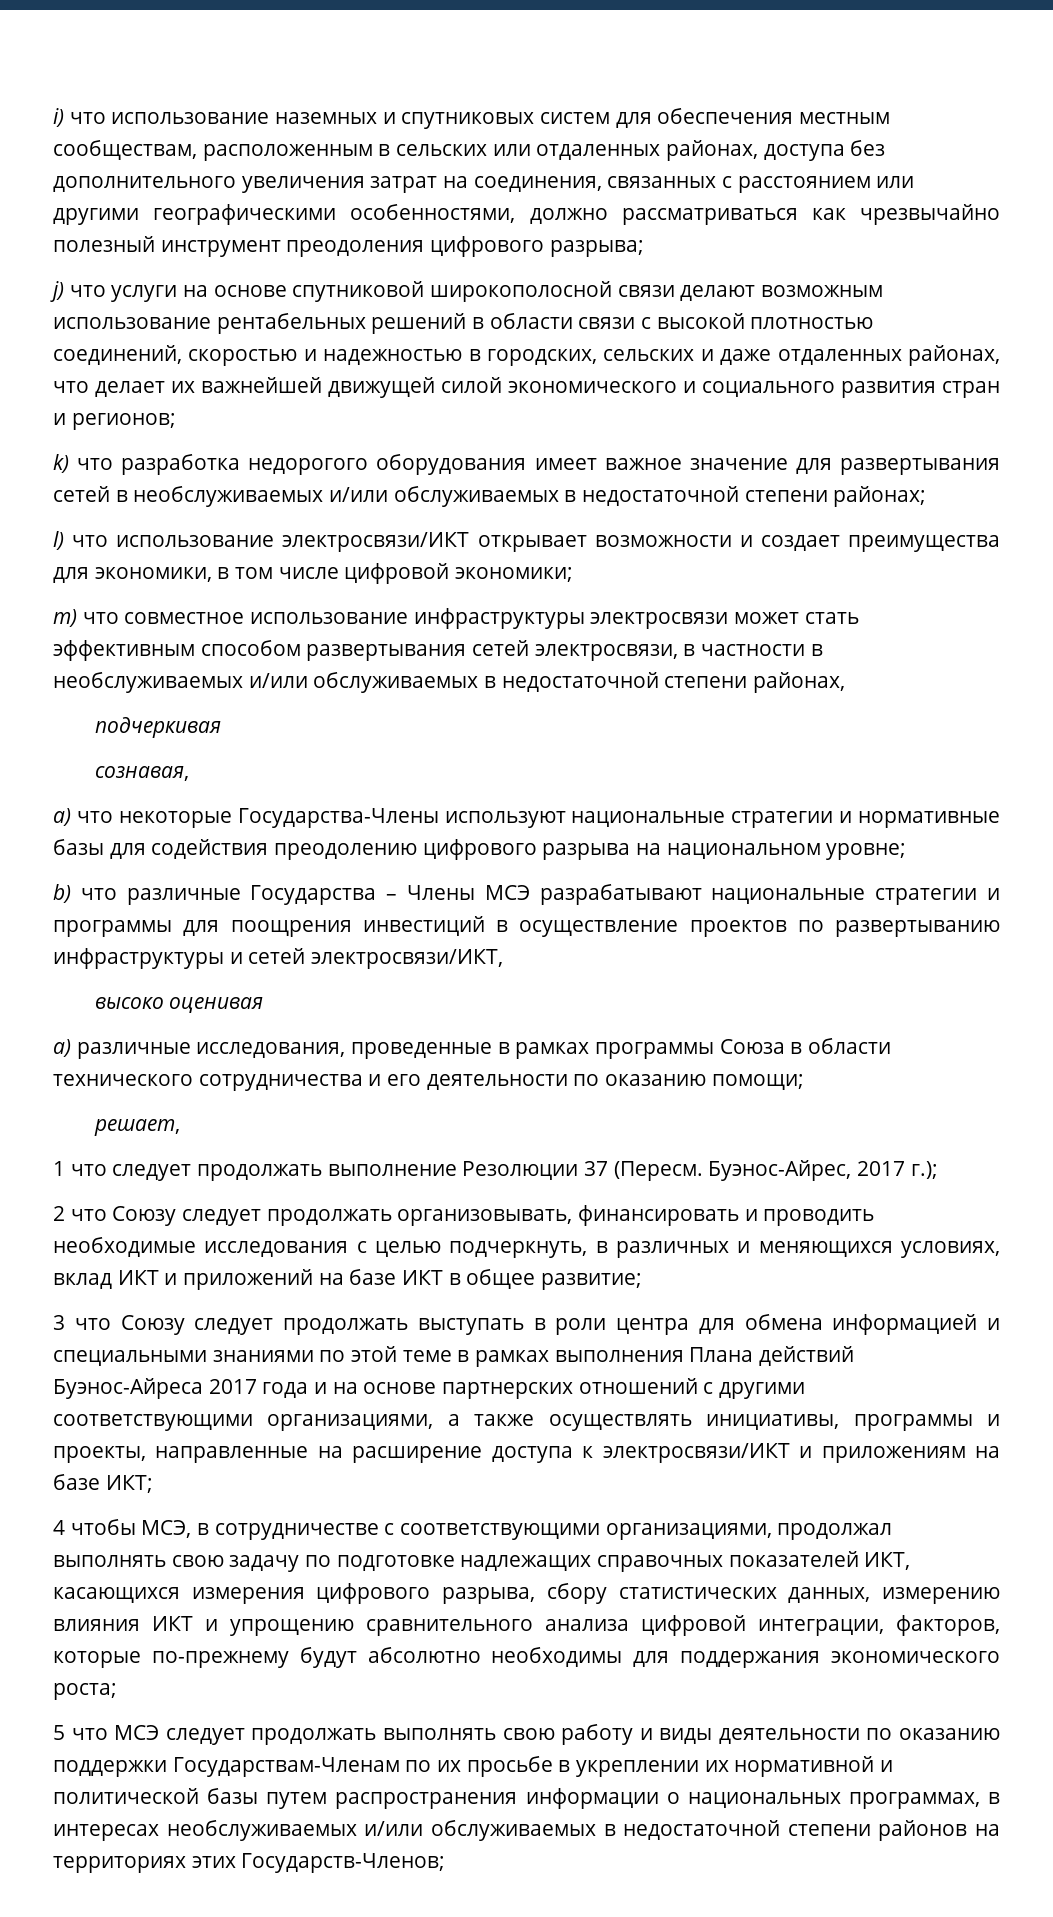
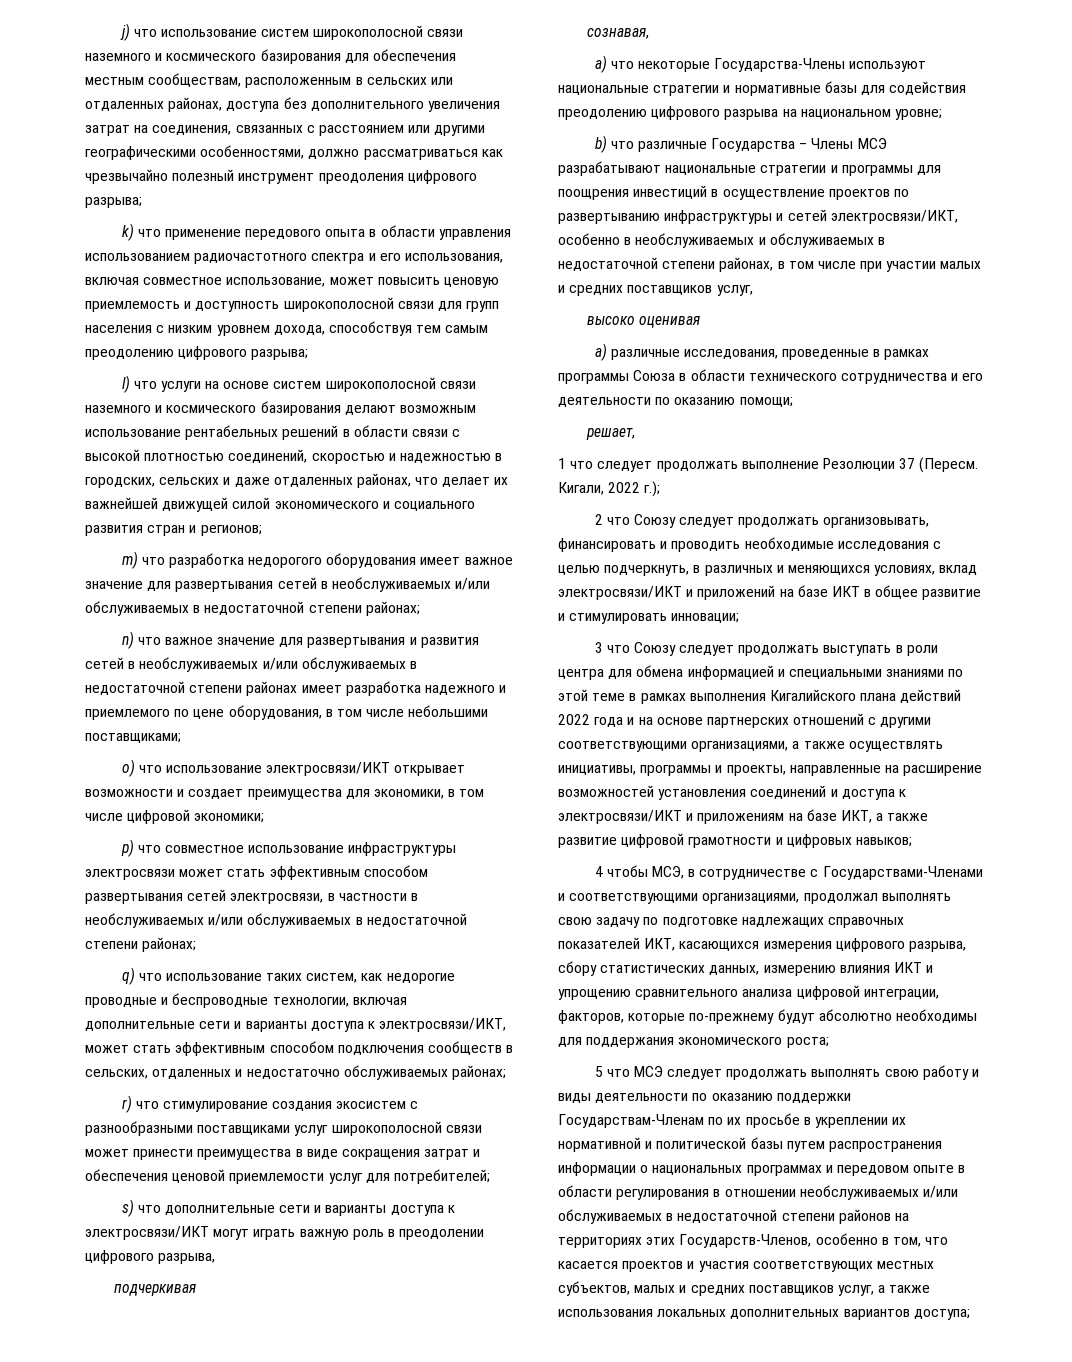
- i) что использование наземных и спутниковых систем для обеспечения местным сообществам, расположенным в сельских или отдаленных районах, доступа без дополнительного увеличения затрат на соединения, связанных с расстоянием или другими географическими особенностями, должно рассматриваться как чрезвычайно полезный инструмент преодоления цифрового разрыва;
+ j) что использование систем широкополосной связи наземного и космического базирования для обеспечения местным сообществам, расположенным в сельских или отдаленных районах, доступа без дополнительного увеличения затрат на соединения, связанных с расстоянием или другими географическими особенностями, должно рассматриваться как чрезвычайно полезный инструмент преодоления цифрового разрыва;
- j) что услуги на основе спутниковой широкополосной связи делают возможным использование рентабельных решений в области связи с высокой плотностью соединений, скоростью и надежностью в городских, сельских и даже отдаленных районах, что делает их важнейшей движущей силой экономического и социального развития стран и регионов;
+ k) что применение передового опыта в области управления использованием радиочастотного спектра и его использования, включая совместное использование, может повысить ценовую приемлемость и доступность широкополосной связи для групп населения с низким уровнем дохода, способствуя тем самым преодолению цифрового разрыва;
+ l) что услуги на основе систем широкополосной связи наземного и космического базирования делают возможным использование рентабельных решений в области связи с высокой плотностью соединений, скоростью и надежностью в городских, сельских и даже отдаленных районах, что делает их важнейшей движущей силой экономического и социального развития стран и регионов;
- k) что разработка недорогого оборудования имеет важное значение для развертывания сетей в необслуживаемых и/или обслуживаемых в недостаточной степени районах;
+ m) что разработка недорогого оборудования имеет важное значение для развертывания сетей в необслуживаемых и/или обслуживаемых в недостаточной степени районах;
- l) что использование электросвязи/ИКТ открывает возможности и создает преимущества для экономики, в том числе цифровой экономики;
+ n) что важное значение для развертывания и развития сетей в необслуживаемых и/или обслуживаемых в недостаточной степени районах имеет разработка надежного и приемлемого по цене оборудования, в том числе небольшими поставщиками;
+ o) что использование электросвязи/ИКТ открывает возможности и создает преимущества для экономики, в том числе цифровой экономики;
- m) что совместное использование инфраструктуры электросвязи может стать эффективным способом развертывания сетей электросвязи, в частности в необслуживаемых и/или обслуживаемых в недостаточной степени районах,
+ p) что совместное использование инфраструктуры электросвязи может стать эффективным способом развертывания сетей электросвязи, в частности в необслуживаемых и/или обслуживаемых в недостаточной степени районах;
+ q) что использование таких систем, как недорогие проводные и беспроводные технологии, включая дополнительные сети и варианты доступа к электросвязи/ИКТ, может стать эффективным способом подключения сообществ в сельских, отдаленных и недостаточно обслуживаемых районах;
+ r) что стимулирование создания экосистем с разнообразными поставщиками услуг широкополосной связи может принести преимущества в виде сокращения затрат и обеспечения ценовой приемлемости услуг для потребителей;
+ s) что дополнительные сети и варианты доступа к электросвязи/ИКТ могут играть важную роль в преодолении цифрового разрыва,
- b) что различные Государства – Члены МСЭ разрабатывают национальные стратегии и программы для поощрения инвестиций в осуществление проектов по развертыванию инфраструктуры и сетей электросвязи/ИКТ,
+ b) что различные Государства – Члены МСЭ разрабатывают национальные стратегии и программы для поощрения инвестиций в осуществление проектов по развертыванию инфраструктуры и сетей электросвязи/ИКТ, особенно в необслуживаемых и обслуживаемых в недостаточной степени районах, в том числе при участии малых и средних поставщиков услуг,
- Буэнос-Айрес, 2017 г.);
+ Кигали, 2022 г.);
- 2 что Союзу следует продолжать организовывать, финансировать и проводить необходимые исследования с целью подчеркнуть, в различных и меняющихся условиях, вклад ИКТ и приложений на базе ИКТ в общее развитие;
+ 2 что Союзу следует продолжать организовывать, финансировать и проводить необходимые исследования с целью подчеркнуть, в различных и меняющихся условиях, вклад электросвязи/ИКТ и приложений на базе ИКТ в общее развитие и стимулировать инновации;
- 3 что Союзу следует продолжать выступать в роли центра для обмена информацией и специальными знаниями по этой теме в рамках выполнения Плана действий Буэнос-Айреса 2017 года и на основе партнерских отношений с другими соответствующими организациями, а также осуществлять инициативы, программы и проекты, направленные на расширение доступа к электросвязи/ИКТ и приложениям на базе ИКТ;
+ 3 что Союзу следует продолжать выступать в роли центра для обмена информацией и специальными знаниями по этой теме в рамках выполнения Кигалийского плана действий 2022 года и на основе партнерских отношений с другими соответствующими организациями, а также осуществлять инициативы, программы и проекты, направленные на расширение возможностей установления соединений и доступа к электросвязи/ИКТ и приложениям на базе ИКТ, а также развитие цифровой грамотности и цифровых навыков;
- 4 чтобы МСЭ, в сотрудничестве с соответствующими организациями, продолжал выполнять свою задачу по подготовке надлежащих справочных показателей ИКТ, касающихся измерения цифрового разрыва, сбору статистических данных, измерению влияния ИКТ и упрощению сравнительного анализа цифровой интеграции, факторов, которые по-прежнему будут абсолютно необходимы для поддержания экономического роста;
+ 4 чтобы МСЭ, в сотрудничестве с Государствами-Членами и соответствующими организациями, продолжал выполнять свою задачу по подготовке надлежащих справочных показателей ИКТ, касающихся измерения цифрового разрыва, сбору статистических данных, измерению влияния ИКТ и упрощению сравнительного анализа цифровой интеграции, факторов, которые по-прежнему будут абсолютно необходимы для поддержания экономического роста;
- 5 что МСЭ следует продолжать выполнять свою работу и виды деятельности по оказанию поддержки Государствам-Членам по их просьбе в укреплении их нормативной и политической базы путем распространения информации о национальных программах, в интересах необслуживаемых и/или обслуживаемых в недостаточной степени районов на территориях этих Государств-Членов;
+ 5 что МСЭ следует продолжать выполнять свою работу и виды деятельности по оказанию поддержки Государствам-Членам по их просьбе в укреплении их нормативной и политической базы путем распространения информации о национальных программах и передовом опыте в области регулирования в отношении необслуживаемых и/или обслуживаемых в недостаточной степени районов на территориях этих Государств-Членов, особенно в том, что касается проектов и участия соответствующих местных субъектов, малых и средних поставщиков услуг, а также использования локальных дополнительных вариантов доступа;

